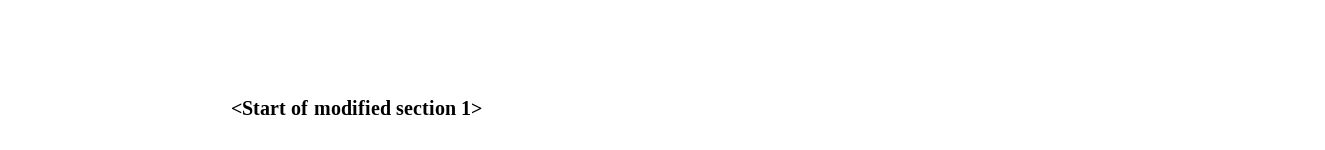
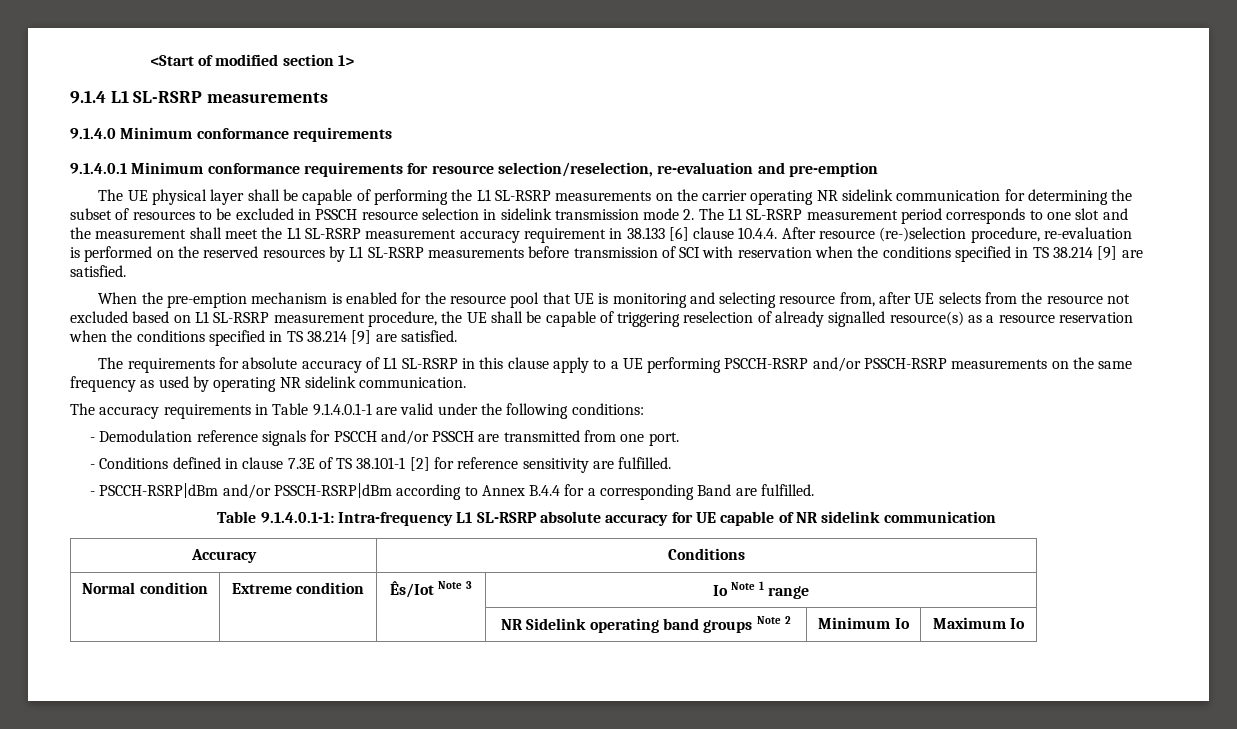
+ 9.1.4 L1 SL-RSRP measurements
+ 9.1.4.0 Minimum conformance requirements
+ 9.1.4.0.1 Minimum conformance requirements for resource selection/reselection, re-evaluation and pre-emption
+ The UE physical layer shall be capable of performing the L1 SL-RSRP measurements on the carrier operating NR sidelink communication for determining the subset of resources to be excluded in PSSCH resource selection in sidelink transmission mode 2. The L1 SL-RSRP measurement period corresponds to one slot and the measurement shall meet the L1 SL-RSRP measurement accuracy requirement in 38.133 [6] clause 10.4.4. After resource (re-)selection procedure, re-evaluation is performed on the reserved resources by L1 SL-RSRP measurements before transmission of SCI with reservation when the conditions specified in TS 38.214 [9] are satisfied.
+ When the pre-emption mechanism is enabled for the resource pool that UE is monitoring and selecting resource from, after UE selects from the resource not excluded based on L1 SL-RSRP measurement procedure, the UE shall be capable of triggering reselection of already signalled resource(s) as a resource reservation when the conditions specified in TS 38.214 [9] are satisfied.
+ The requirements for absolute accuracy of L1 SL-RSRP in this clause apply to a UE performing PSCCH-RSRP and/or PSSCH-RSRP measurements on the same frequency as used by operating NR sidelink communication.
+ The accuracy requirements in Table 9.1.4.0.1-1 are valid under the following conditions:
+ - Demodulation reference signals for PSCCH and/or PSSCH are transmitted from one port.
+ - Conditions defined in clause 7.3E of TS 38.101-1 [2] for reference sensitivity are fulfilled.
+ - PSCCH-RSRP|dBm and/or PSSCH-RSRP|dBm according to Annex B.4.4 for a corresponding Band are fulfilled.
+ Table 9.1.4.0.1-1: Intra-frequency L1 SL-RSRP absolute accuracy for UE capable of NR sidelink communication
+ Accuracy | Conditions
+ Normal condition | Extreme condition | Ês/Iot Note 3 | Io Note 1 range
+ | | | NR Sidelink operating band groups Note 2 | Minimum Io | Maximum Io

